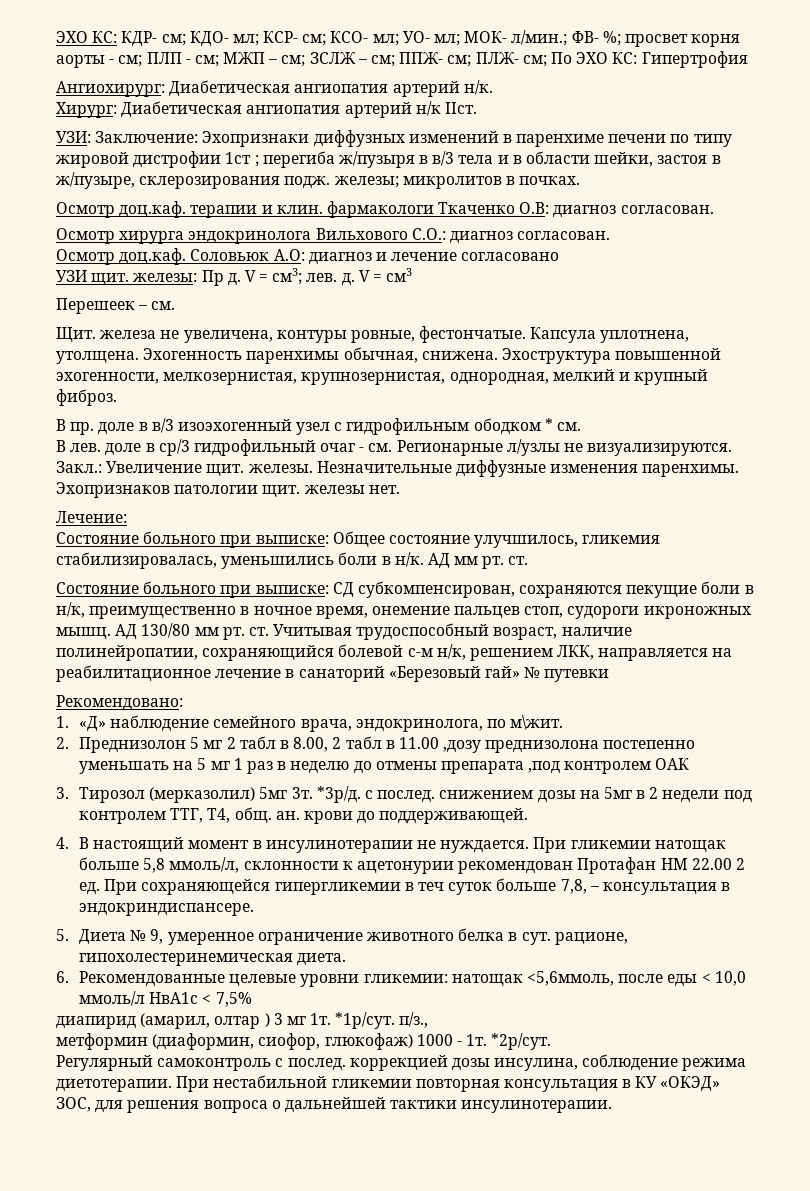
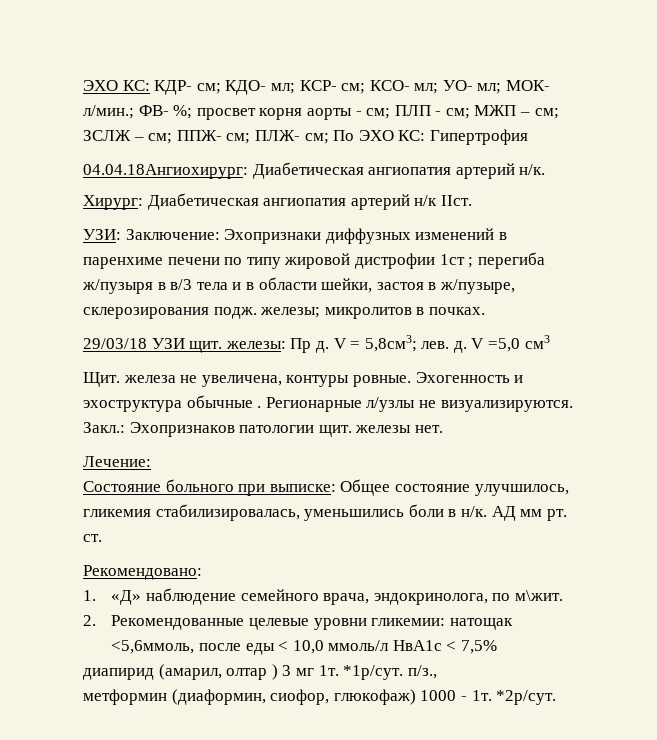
- Ангиохирург: Диабетическая ангиопатия артерий н/к.
+ 04.04.18Ангиохирург: Диабетическая ангиопатия артерий н/к.
- Осмотр доц.каф. терапии и клин. фармакологи Ткаченко О.В: диагноз согласован.
- Осмотр хирурга эндокринолога Вильхового С.О.: диагноз согласован.
- Осмотр доц.каф. Соловьюк А.О: диагноз и лечение согласовано
- УЗИ щит. железы: Пр д.
+ 29/03/18 УЗИ щит. железы: Пр д.
- V = см3; лев. д.
+ V = 5,8см3; лев. д.
- V = см3
+ V =5,0 см3
- Перешеек – см.
- Щит. железа не увеличена, контуры ровные, фестончатые. Капсула уплотнена, утолщена. Эхогенность паренхимы обычная, снижена. Эхоструктура повышенной эхогенности, мелкозернистая, крупнозернистая, однородная, мелкий и крупный фиброз.
- В пр. доле в в/3 изоэхогенный узел с гидрофильным ободком * см.
- В лев. доле в ср/3 гидрофильный очаг - см. Регионарные л/узлы не визуализируются.
+ Щит. железа не увеличена, контуры ровные. Эхогенность и эхоструктура обычные . Регионарные л/узлы не визуализируются.
- Закл.: Увеличение щит. железы. Незначительные диффузные изменения паренхимы. Эхопризнаков патологии щит. железы нет.
+ Закл.: Эхопризнаков патологии щит. железы нет.
- Состояние больного при выписке: СД субкомпенсирован, сохраняются пекущие боли в н/к, преимущественно в ночное время, онемение пальцев стоп, судороги икроножных мышц. АД 130/80 мм рт. ст. Учитывая трудоспособный возраст, наличие полинейропатии, сохраняющийся болевой с-м н/к, решением ЛКК, направляется на реабилитационное лечение в санаторий «Березовый гай» № путевки
- 2. Преднизолон 5 мг 2 табл в 8.00, 2 табл в 11.00 ,дозу преднизолона постепенно уменьшать на 5 мг 1 раз в неделю до отмены препарата ,под контролем ОАК
- 3. Тирозол (мерказолил) 5мг 3т. *3р/д. с послед. снижением дозы на 5мг в 2 недели под контролем ТТГ, Т4, общ. ан. крови до поддерживающей.
- 4. В настоящий момент в инсулинотерапии не нуждается. При гликемии натощак больше 5,8 ммоль/л, склонности к ацетонурии рекомендован Протафан НМ 22.00 2 ед. При сохраняющейся гипергликемии в теч суток больше 7,8, – консультация в эндокриндиспансере.
- 5. Диета № 9, умеренное ограничение животного белка в сут. рационе, гипохолестеринемическая диета.
- 6. Рекомендованные целевые уровни гликемии: натощак <5,6ммоль, после еды < 10,0 ммоль/л НвА1с < 7,5%
+ 2. Рекомендованные целевые уровни гликемии: натощак <5,6ммоль, после еды < 10,0 ммоль/л НвА1с < 7,5%
- Регулярный самоконтроль с послед. коррекцией дозы инсулина, соблюдение режима диетотерапии. При нестабильной гликемии повторная консультация в КУ «ОКЭД» ЗОС, для решения вопроса о дальнейшей тактики инсулинотерапии.

